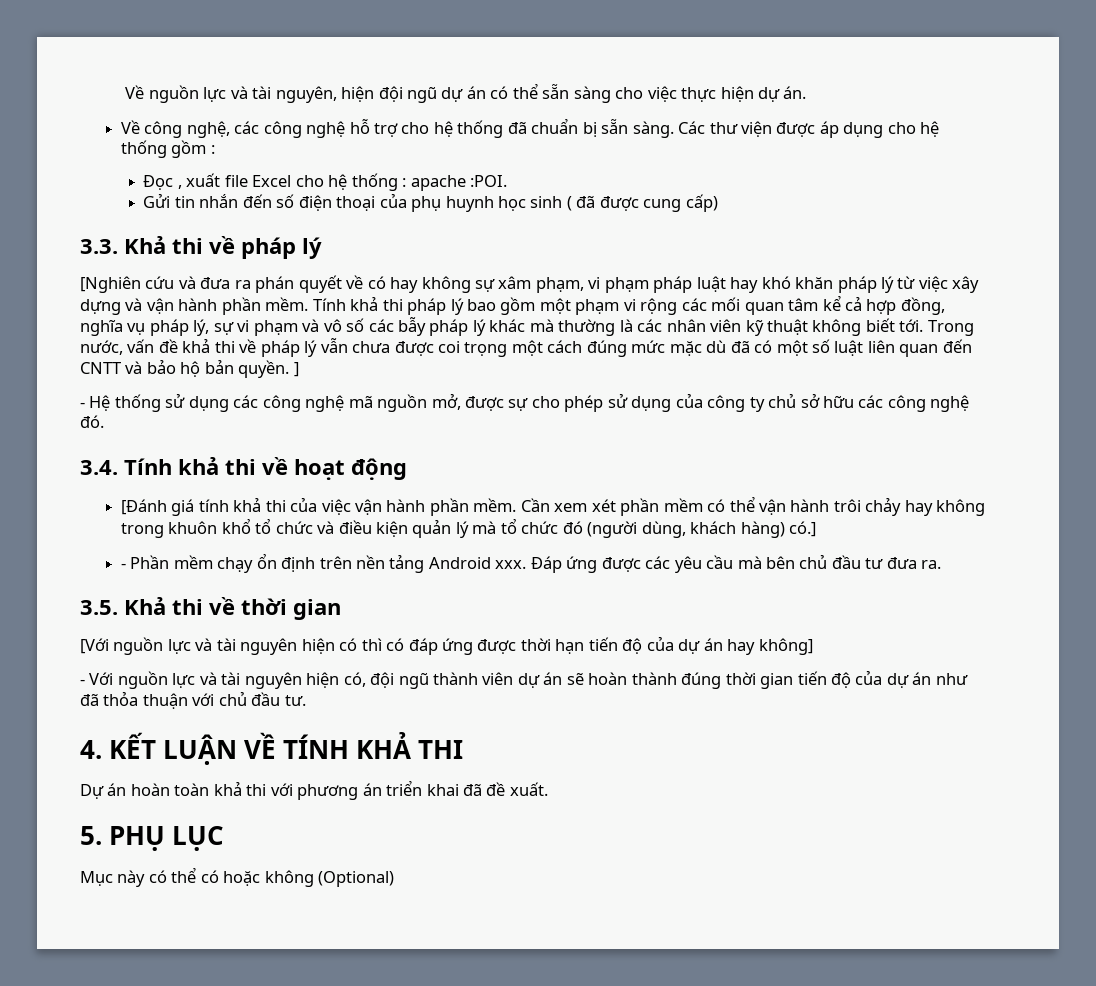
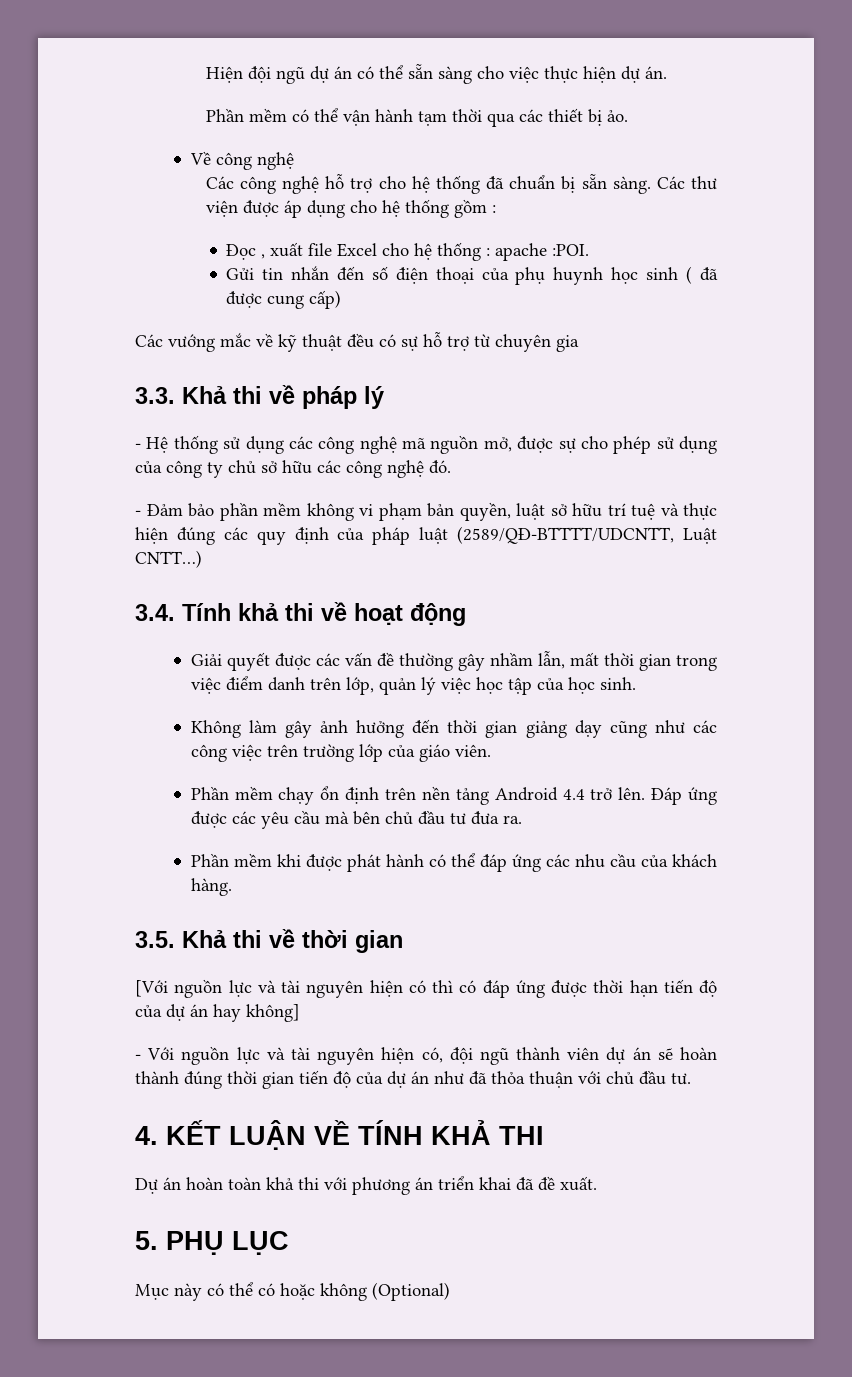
- Về nguồn lực và tài nguyên, hiện đội ngũ dự án có thể sẵn sàng cho việc thực hiện dự án.
+ Hiện đội ngũ dự án có thể sẵn sàng cho việc thực hiện dự án.
+ Phần mềm có thể vận hành tạm thời qua các thiết bị ảo.
- Về công nghệ, các công nghệ hỗ trợ cho hệ thống đã chuẩn bị sẵn sàng.
+ Về công nghệ
+ Các công nghệ hỗ trợ cho hệ thống đã chuẩn bị sẵn sàng.
+ Các vướng mắc về kỹ thuật đều có sự hỗ trợ từ chuyên gia
- [Nghiên cứu và đưa ra phán quyết về có hay không sự xâm phạm, vi phạm pháp luật hay khó khăn pháp lý từ việc xây dựng và vận hành phần mềm. Tính khả thi pháp lý bao gồm một phạm vi rộng các mối quan tâm kể cả hợp đồng, nghĩa vụ pháp lý, sự vi phạm và vô số các bẫy pháp lý khác mà thường là các nhân viên kỹ thuật không biết tới. Trong nước, vấn đề khả thi về pháp lý vẫn chưa được coi trọng một cách đúng mức mặc dù đã có một số luật liên quan đến CNTT và bảo hộ bản quyền. ]
+ - Đảm bảo phần mềm không vi phạm bản quyền, luật sở hữu trí tuệ và thực hiện đúng các quy định của pháp luật (2589/QĐ-BTTTT/UDCNTT, Luật CNTT…)
- [Đánh giá tính khả thi của việc vận hành phần mềm. Cần xem xét phần mềm có thể vận hành trôi chảy hay không trong khuôn khổ tổ chức và điều kiện quản lý mà tổ chức đó (người dùng, khách hàng) có.]
- - Phần mềm chạy ổn định trên nền tảng Android xxx.
+ Giải quyết được các vấn đề thường gây nhầm lẫn, mất thời gian trong việc điểm danh trên lớp, quản lý việc học tập của học sinh.
+ Không làm gây ảnh hưởng đến thời gian giảng dạy cũng như các công việc trên trường lớp của giáo viên.
+ Phần mềm chạy ổn định trên nền tảng Android 4.4 trở lên.
+ Phần mềm khi được phát hành có thể đáp ứng các nhu cầu của khách hàng.

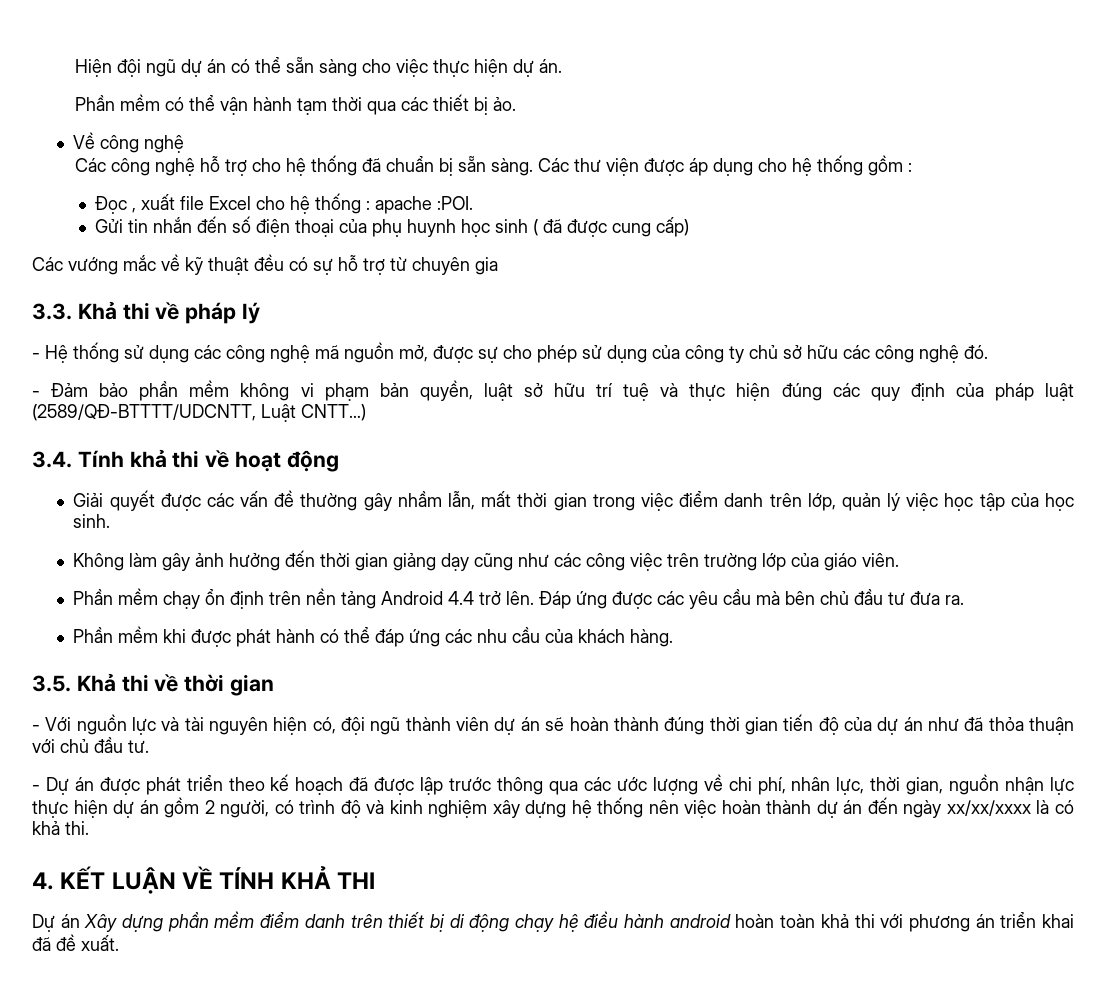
- [Với nguồn lực và tài nguyên hiện có thì có đáp ứng được thời hạn tiến độ của dự án hay không]
+ - Dự án được phát triển theo kế hoạch đã được lập trước thông qua các ước lượng về chi phí, nhân lực, thời gian, nguồn nhận lực thực hiện dự án gồm 2 người, có trình độ và kinh nghiệm xây dựng hệ thống nên việc hoàn thành dự án đến ngày xx/xx/xxxx là có khả thi.
- Dự án hoàn toàn khả thi với phương án triển khai đã đề xuất.
+ Dự án Xây dựng phần mềm điểm danh trên thiết bị di động chạy hệ điều hành android hoàn toàn khả thi với phương án triển khai đã đề xuất.
- 5. PHỤ LỤC
- Mục này có thể có hoặc không (Optional)

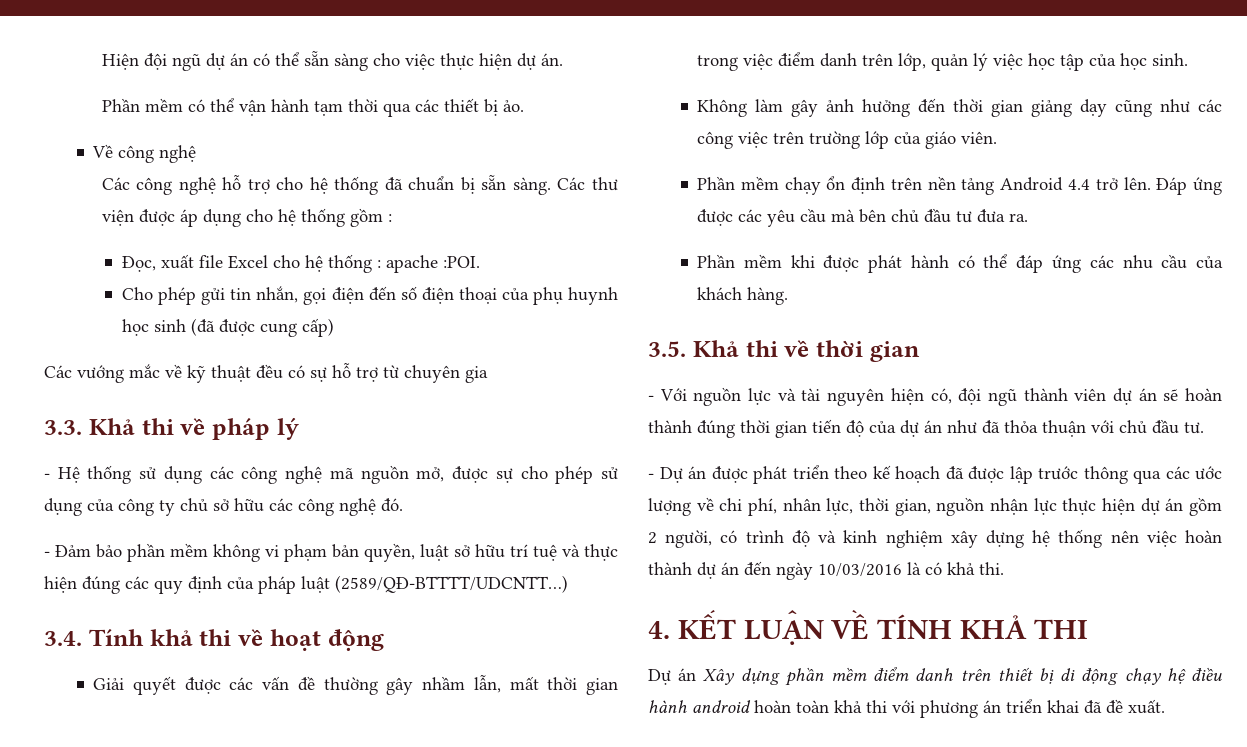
- Đọc , xuất file Excel cho hệ thống : apache :POI.
+ Đọc, xuất file Excel cho hệ thống : apache :POI.
- Gửi tin nhắn đến số điện thoại của phụ huynh học sinh ( đã được cung cấp)
+ Cho phép gửi tin nhắn, gọi điện đến số điện thoại của phụ huynh học sinh (đã được cung cấp)
- - Đảm bảo phần mềm không vi phạm bản quyền, luật sở hữu trí tuệ và thực hiện đúng các quy định của pháp luật (2589/QĐ-BTTTT/UDCNTT, Luật CNTT…)
+ - Đảm bảo phần mềm không vi phạm bản quyền, luật sở hữu trí tuệ và thực hiện đúng các quy định của pháp luật (2589/QĐ-BTTTT/UDCNTT…)
- - Dự án được phát triển theo kế hoạch đã được lập trước thông qua các ước lượng về chi phí, nhân lực, thời gian, nguồn nhận lực thực hiện dự án gồm 2 người, có trình độ và kinh nghiệm xây dựng hệ thống nên việc hoàn thành dự án đến ngày xx/xx/xxxx là có khả thi.
+ - Dự án được phát triển theo kế hoạch đã được lập trước thông qua các ước lượng về chi phí, nhân lực, thời gian, nguồn nhận lực thực hiện dự án gồm 2 người, có trình độ và kinh nghiệm xây dựng hệ thống nên việc hoàn thành dự án đến ngày 10/03/2016 là có khả thi.

